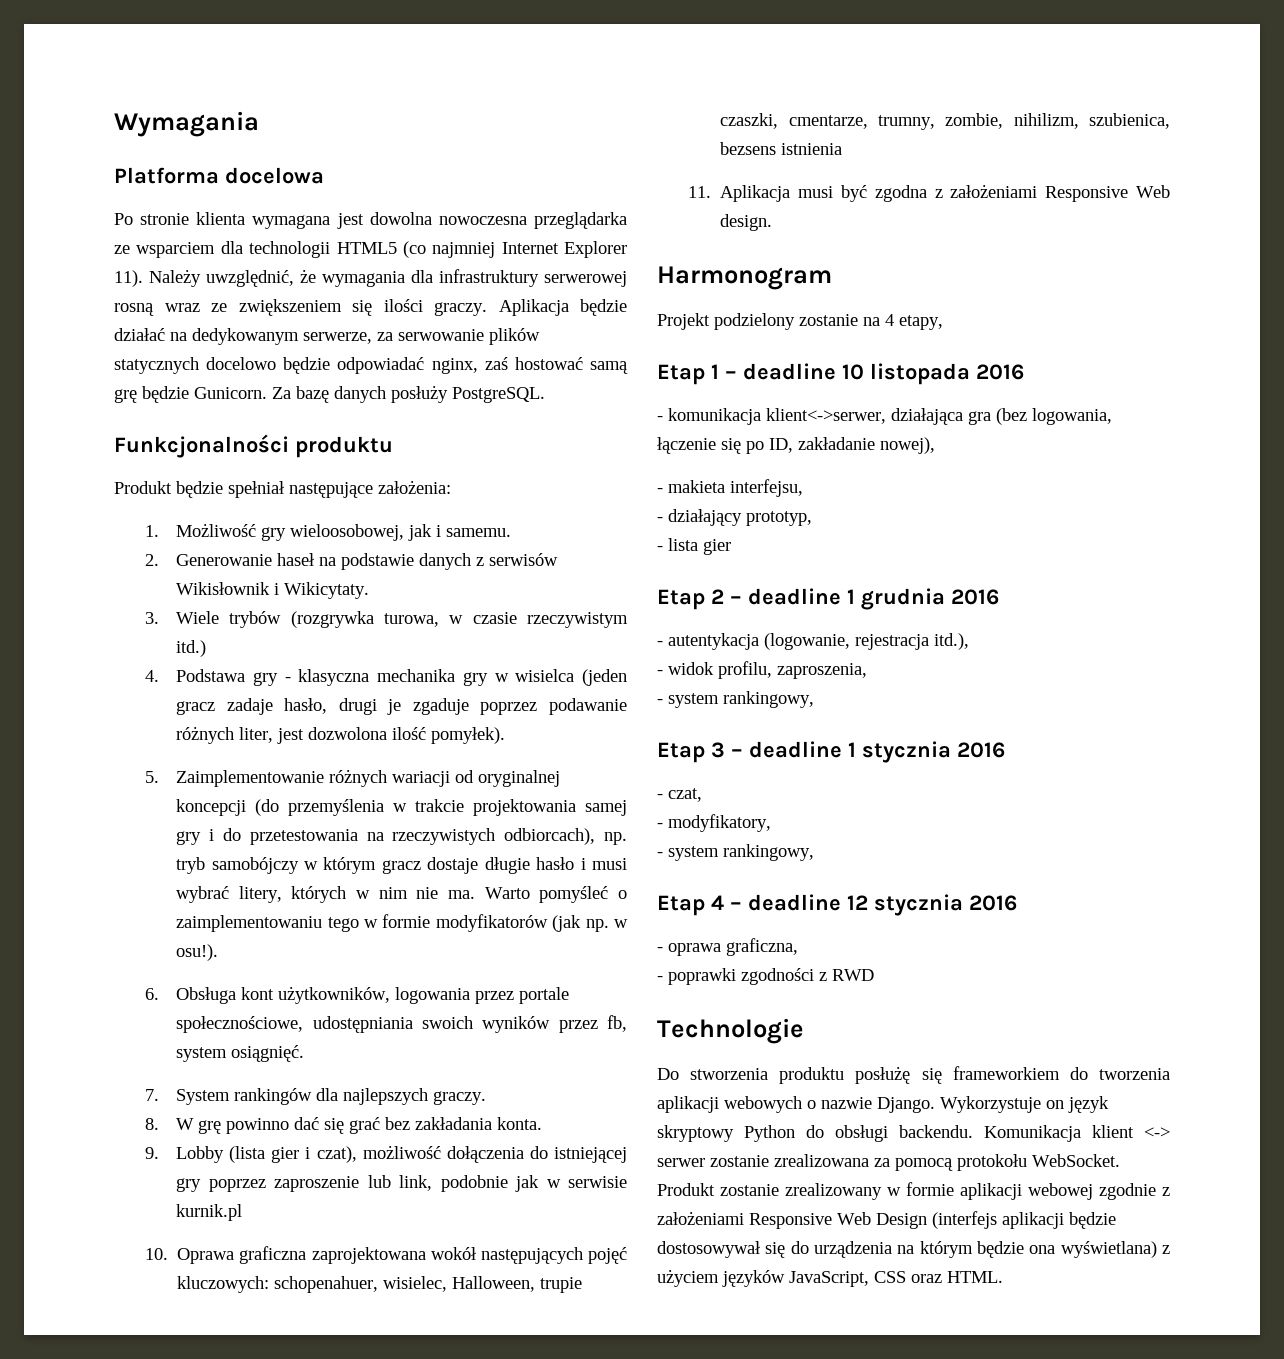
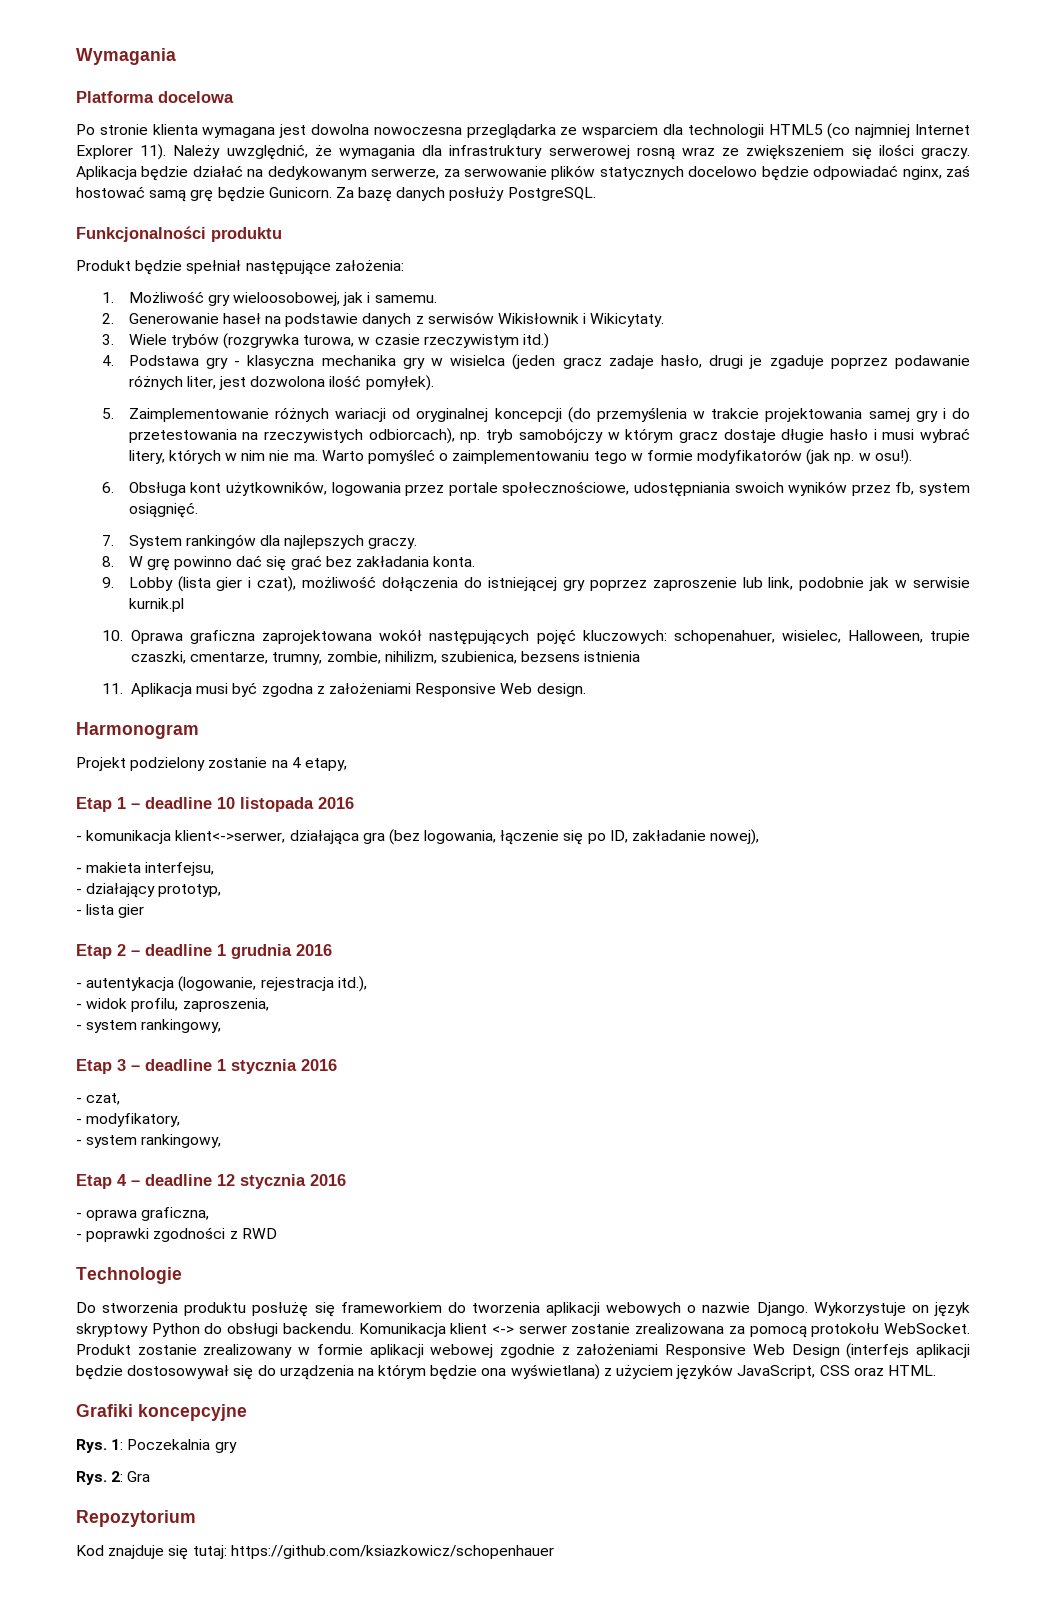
+ Grafiki koncepcyjne
+ Rys. 1: Poczekalnia gry
+ Rys. 2: Gra
+ Repozytorium
+ Kod znajduje się tutaj: https://github.com/ksiazkowicz/schopenhauer

